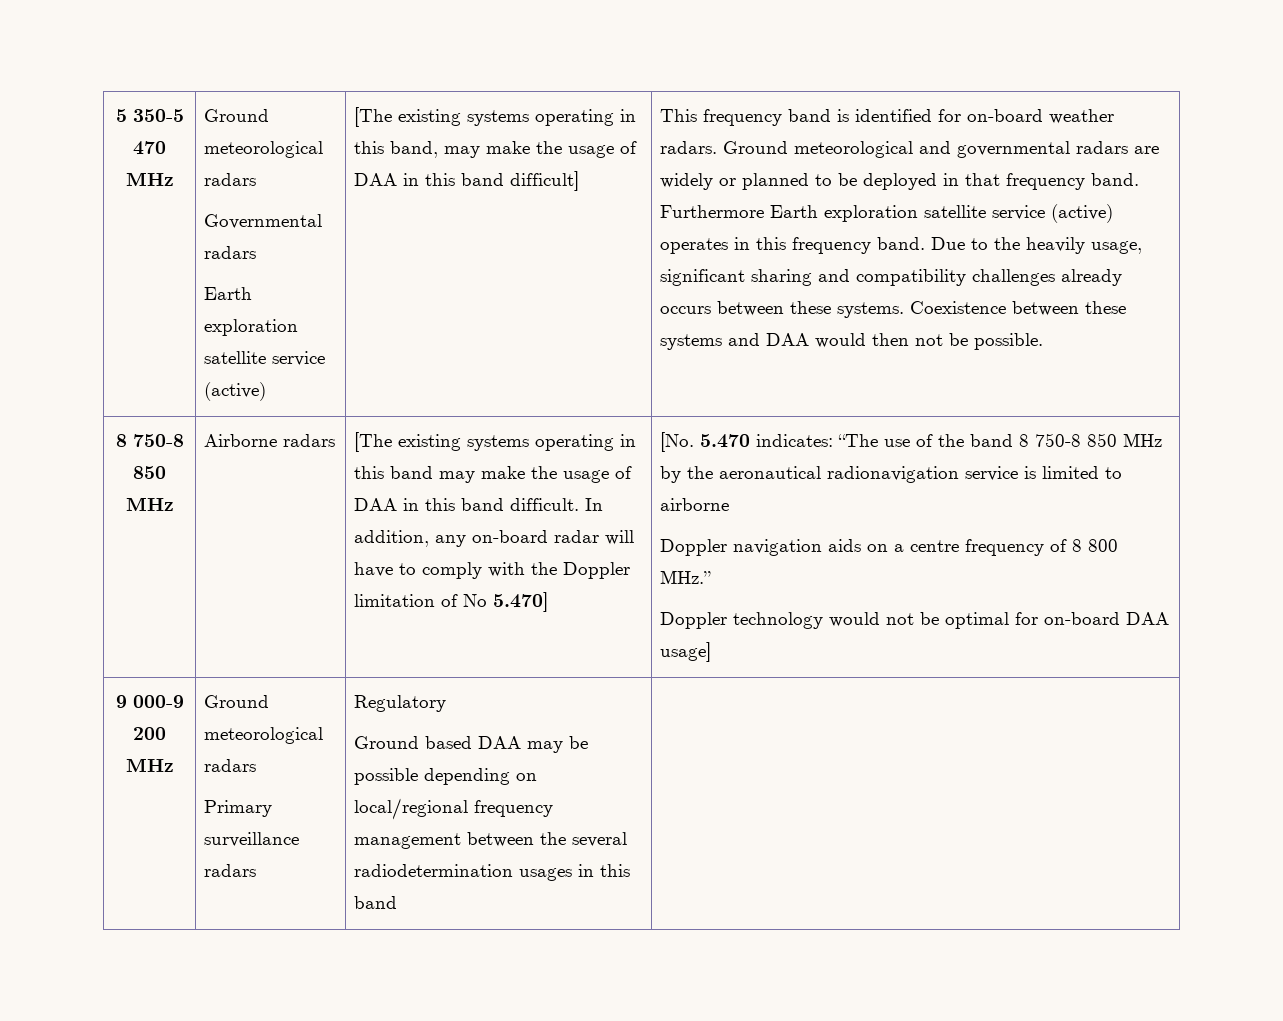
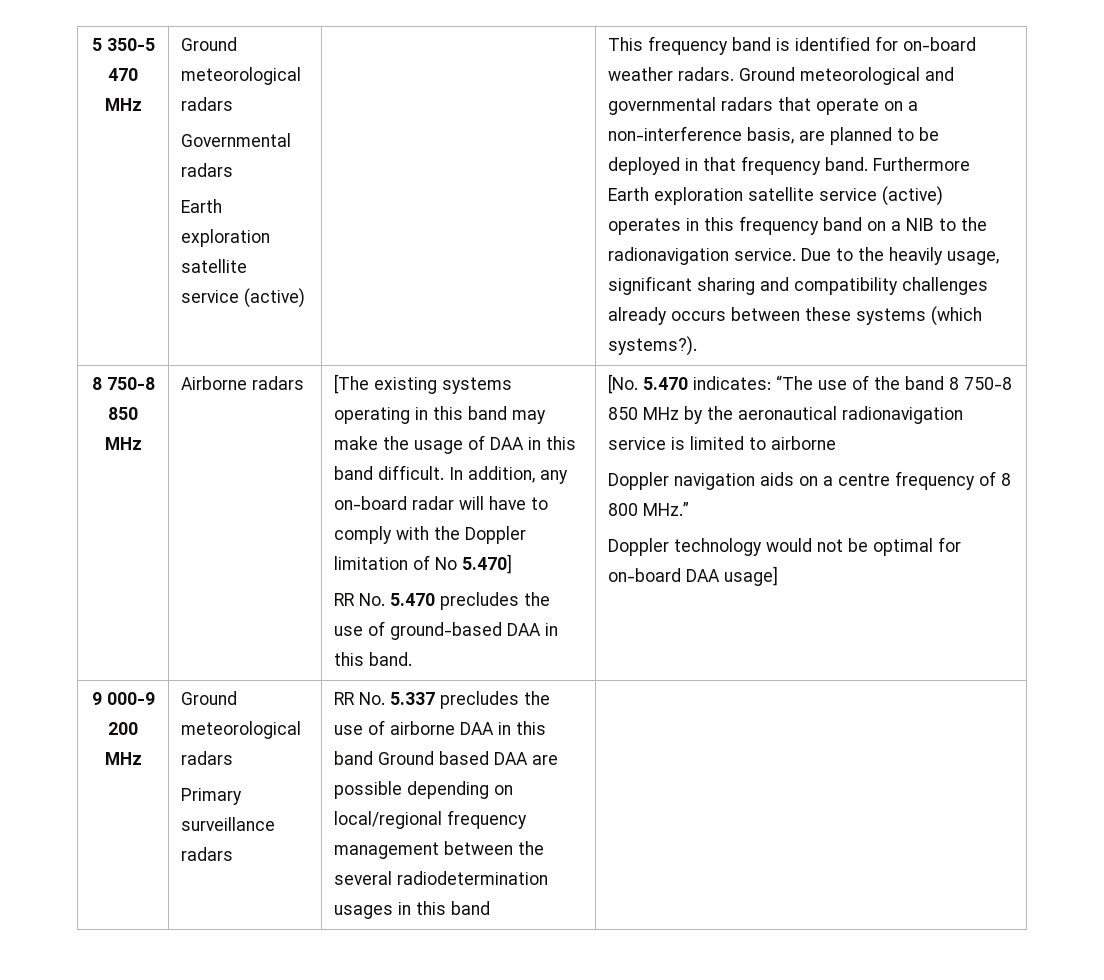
- [The existing systems operating in this band, may make the usage of DAA in this band difficult]
- Ground meteorological and governmental radars are widely or planned to be deployed in that frequency band.
+ Ground meteorological and governmental radars that operate on a non-interference basis, are planned to be deployed in that frequency band.
- Furthermore Earth exploration satellite service (active) operates in this frequency band.
+ Furthermore Earth exploration satellite service (active) operates in this frequency band on a NIB to the radionavigation service.
- Due to the heavily usage, significant sharing and compatibility challenges already occurs between these systems. Coexistence between these systems and DAA would then not be possible.
+ Due to the heavily usage, significant sharing and compatibility challenges already occurs between these systems (which systems?).
+ RR No. 5.470 precludes the use of ground-based DAA in this band.
  9 000-9 200 MHz | Ground meteorological radars
- Primary surveillance radars | Regulatory
- Ground based DAA may be possible depending on local/regional frequency management between the several radiodetermination usages in this band |
+ Primary surveillance radars | RR No. 5.337 precludes the use of airborne DAA in this band Ground based DAA are possible depending on local/regional frequency management between the several radiodetermination usages in this band |

